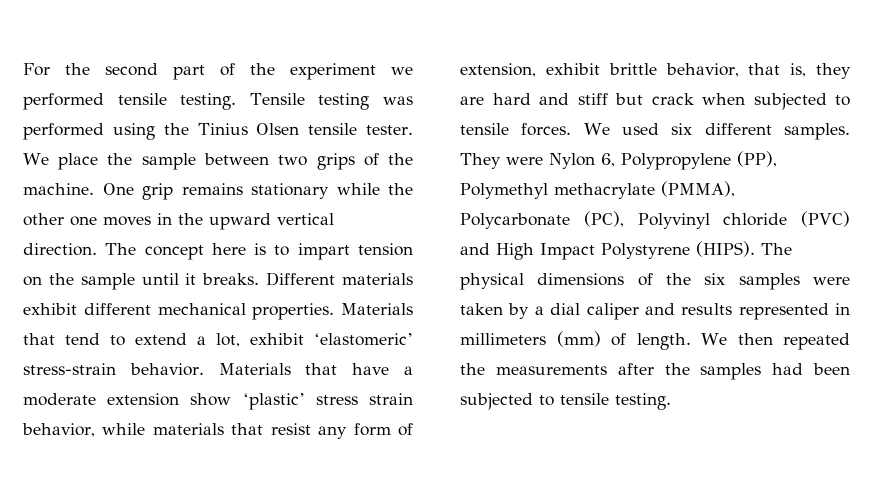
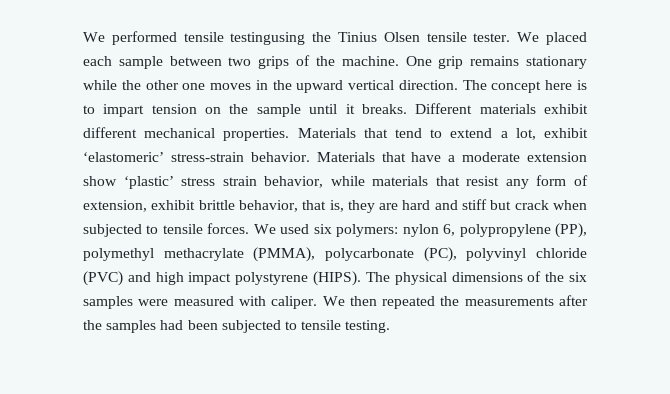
- For the second part of the experiment we performed tensile testing. Tensile testing was performed using the Tinius Olsen tensile tester.
+ We performed tensile testingusing the Tinius Olsen tensile tester.
- We place the sample between two grips of the machine.
+ We placed each sample between two grips of the machine.
- We used six different samples. They were Nylon 6, Polypropylene (PP), Polymethyl methacrylate (PMMA), Polycarbonate (PC), Polyvinyl chloride (PVC) and High Impact Polystyrene (HIPS).
+ We used six polymers: nylon 6, polypropylene (PP), polymethyl methacrylate (PMMA), polycarbonate (PC), polyvinyl chloride (PVC) and high impact polystyrene (HIPS).
- The physical dimensions of the six samples were taken by a dial caliper and results represented in millimeters (mm) of length.
+ The physical dimensions of the six samples were measured with caliper.

